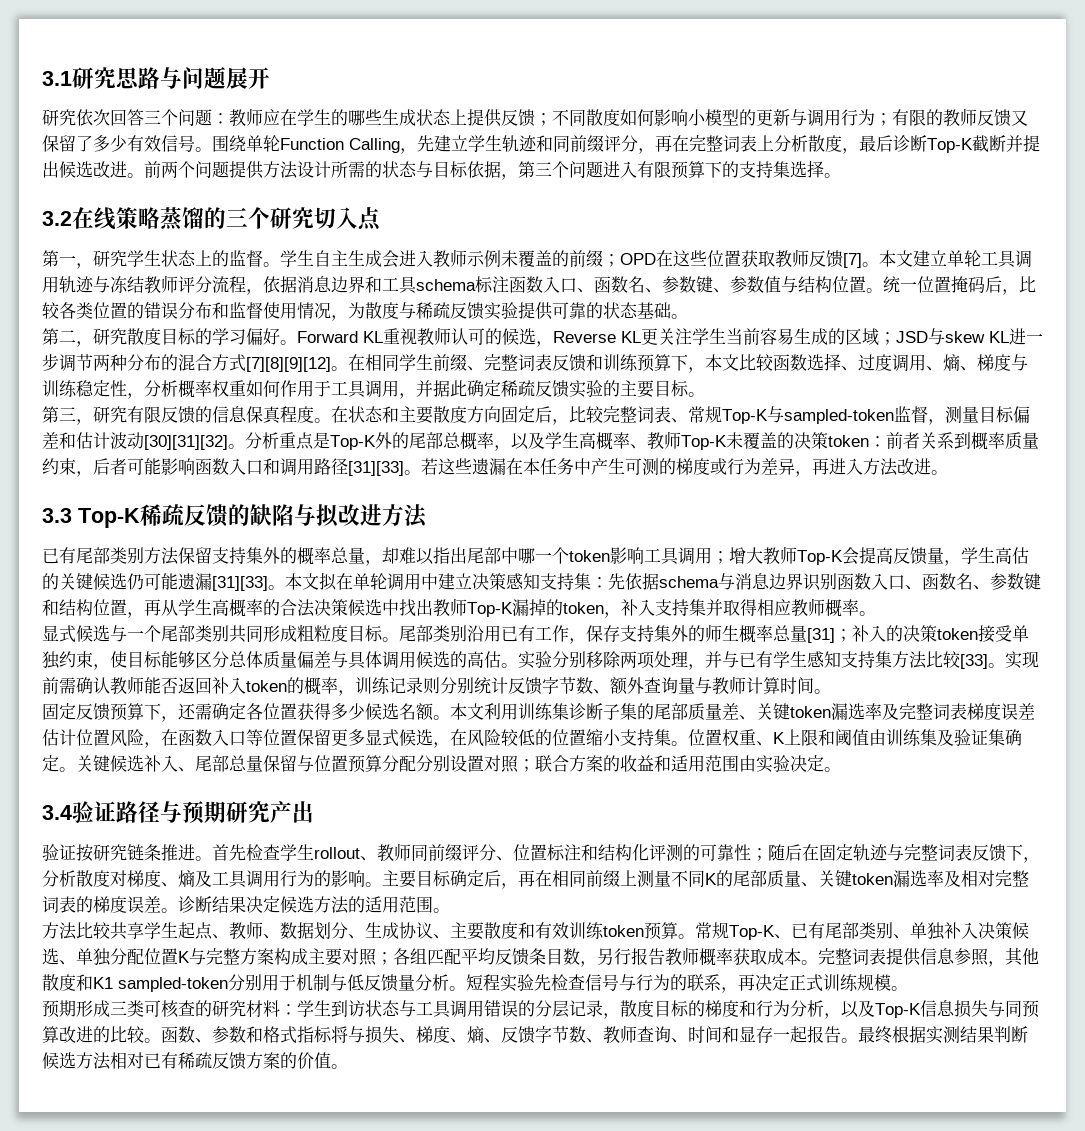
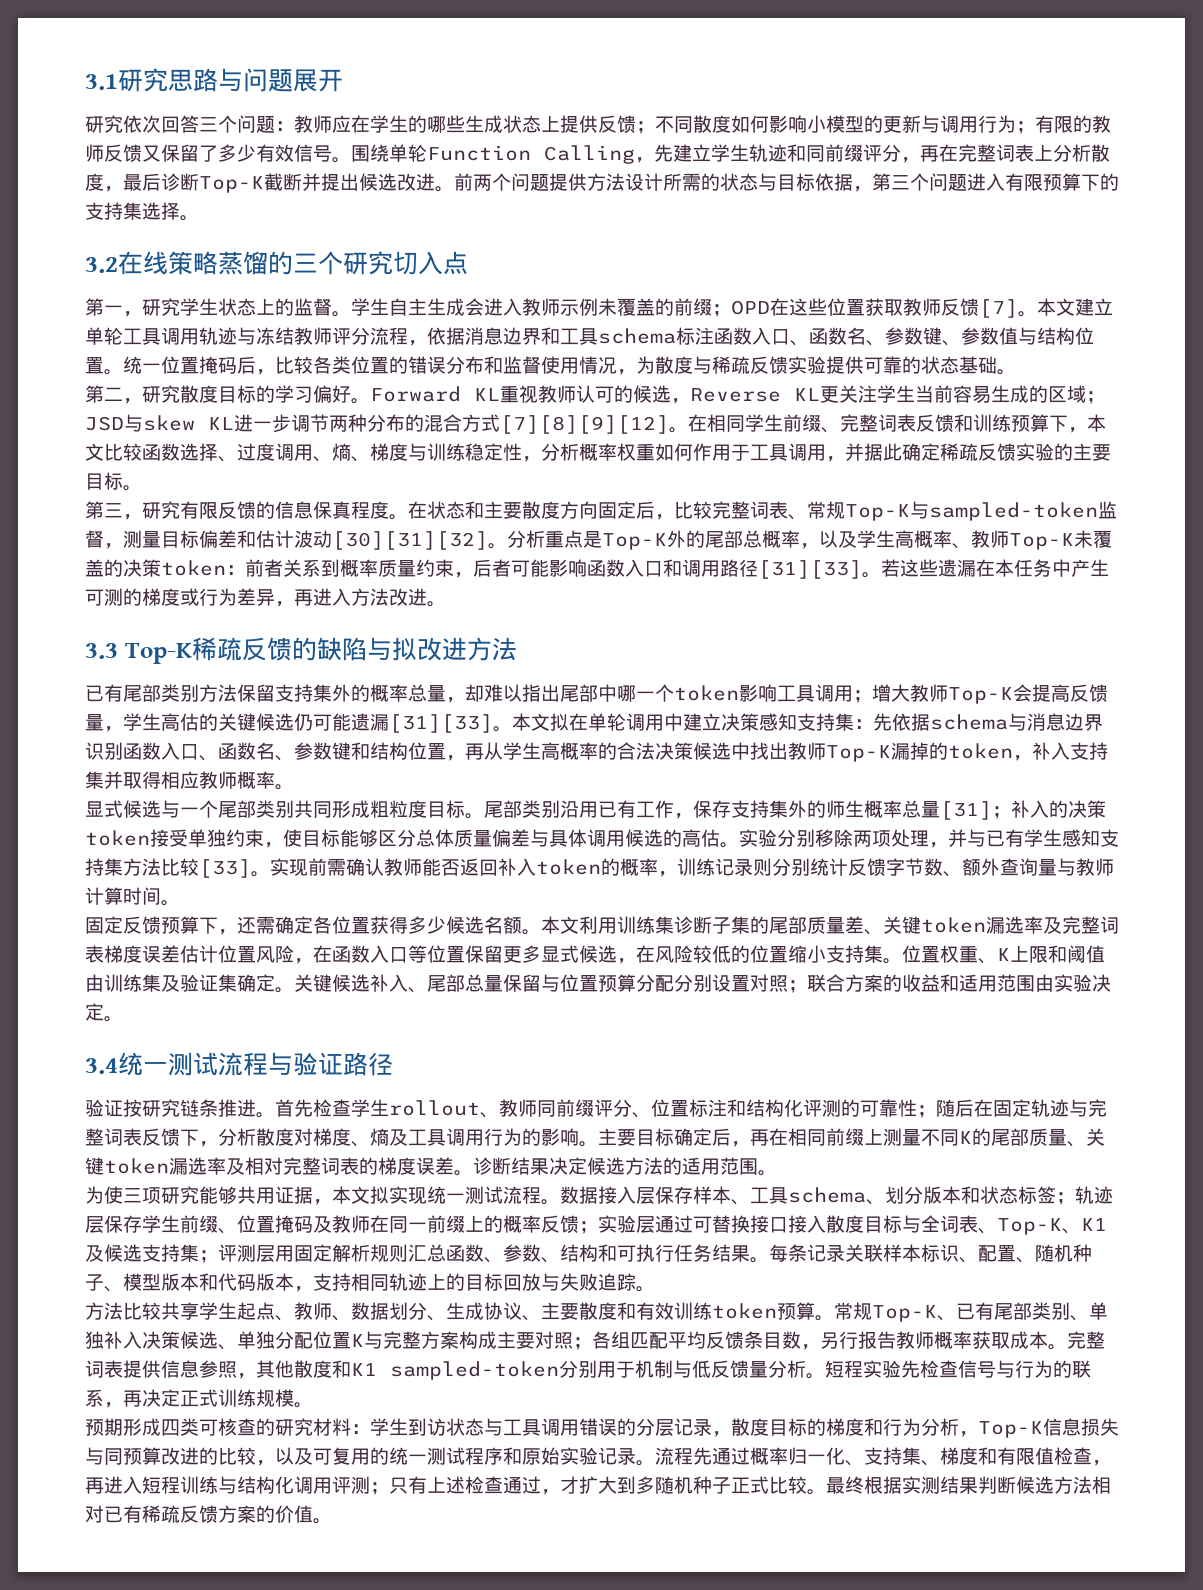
- 3.4验证路径与预期研究产出
+ 3.4统一测试流程与验证路径
+ 为使三项研究能够共用证据，本文拟实现统一测试流程。数据接入层保存样本、工具schema、划分版本和状态标签；轨迹层保存学生前缀、位置掩码及教师在同一前缀上的概率反馈；实验层通过可替换接口接入散度目标与全词表、Top-K、K1及候选支持集；评测层用固定解析规则汇总函数、参数、结构和可执行任务结果。每条记录关联样本标识、配置、随机种子、模型版本和代码版本，支持相同轨迹上的目标回放与失败追踪。
- 预期形成三类可核查的研究材料：学生到访状态与工具调用错误的分层记录，散度目标的梯度和行为分析，以及Top-K信息损失与同预算改进的比较。函数、参数和格式指标将与损失、梯度、熵、反馈字节数、教师查询、时间和显存一起报告。
+ 预期形成四类可核查的研究材料：学生到访状态与工具调用错误的分层记录，散度目标的梯度和行为分析，Top-K信息损失与同预算改进的比较，以及可复用的统一测试程序和原始实验记录。流程先通过概率归一化、支持集、梯度和有限值检查，再进入短程训练与结构化调用评测；只有上述检查通过，才扩大到多随机种子正式比较。

